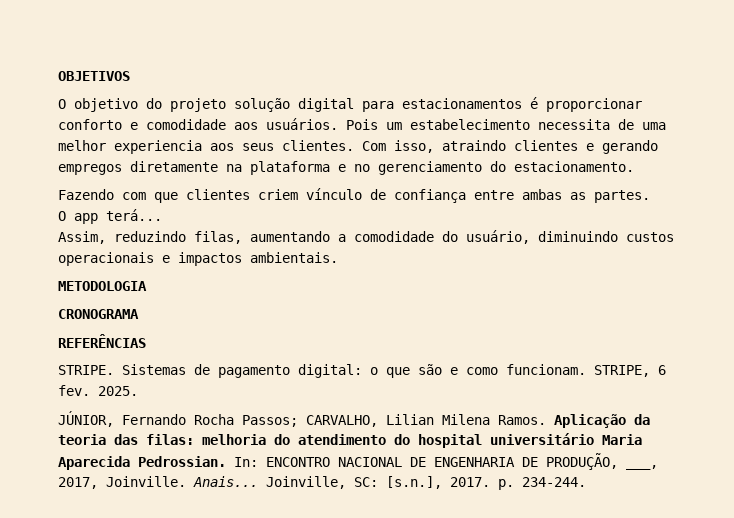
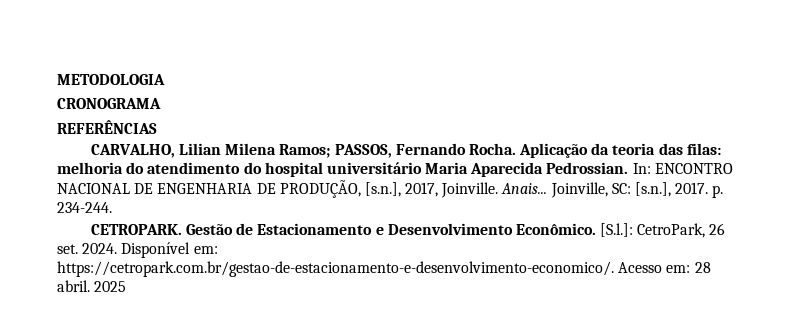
- OBJETIVOS
- O objetivo do projeto solução digital para estacionamentos é proporcionar conforto e comodidade aos usuários. Pois um estabelecimento necessita de uma melhor experiencia aos seus clientes. Com isso, atraindo clientes e gerando empregos diretamente na plataforma e no gerenciamento do estacionamento.
- Fazendo com que clientes criem vínculo de confiança entre ambas as partes.
- O app terá...
- Assim, reduzindo filas, aumentando a comodidade do usuário, diminuindo custos operacionais e impactos ambientais.
  METODOLOGIA
  CRONOGRAMA
  REFERÊNCIAS
- STRIPE. Sistemas de pagamento digital: o que são e como funcionam. STRIPE, 6 fev. 2025.
- JÚNIOR, Fernando Rocha Passos; CARVALHO, Lilian Milena Ramos.
+ CARVALHO, Lilian Milena Ramos; PASSOS, Fernando Rocha.
- In: ENCONTRO NACIONAL DE ENGENHARIA DE PRODUÇÃO, ___, 2017, Joinville.
+ In: ENCONTRO NACIONAL DE ENGENHARIA DE PRODUÇÃO, [s.n.], 2017, Joinville.
+ CETROPARK. Gestão de Estacionamento e Desenvolvimento Econômico. [S.l.]: CetroPark, 26 set. 2024. Disponível em: https://cetropark.com.br/gestao-de-estacionamento-e-desenvolvimento-economico/. Acesso em: 28 abril. 2025

